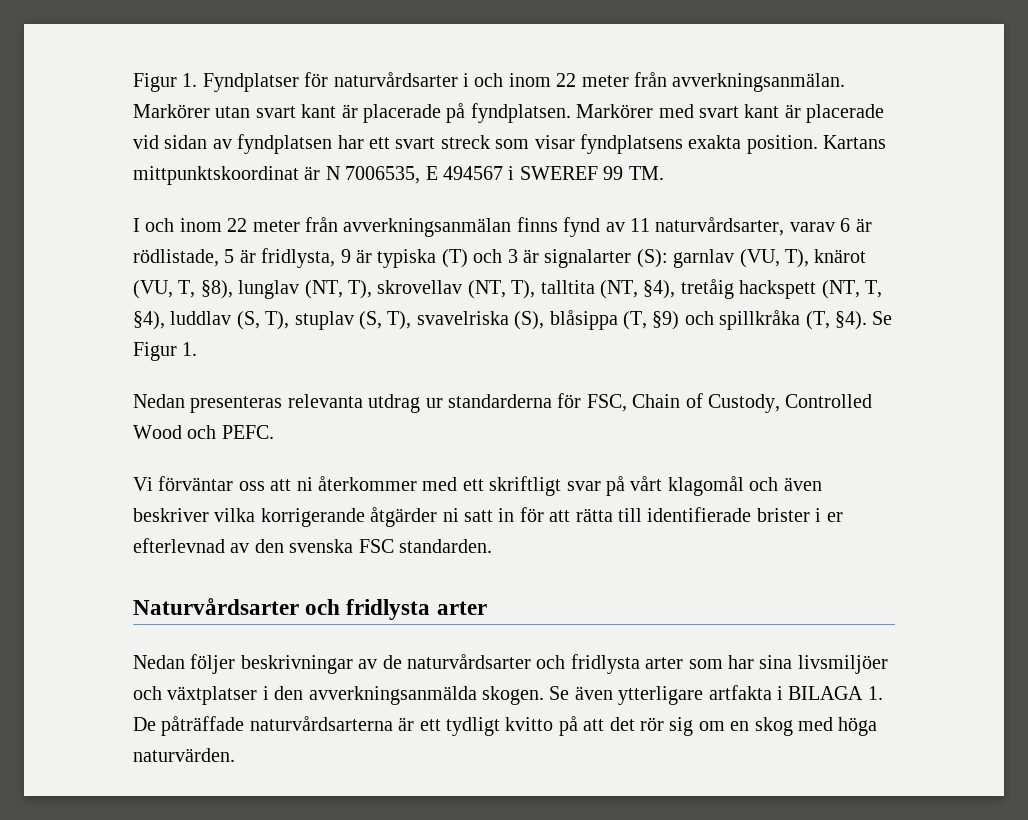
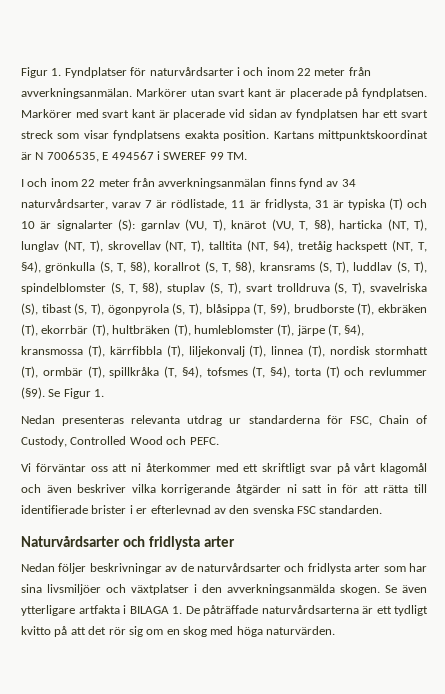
- I och inom 22 meter från avverkningsanmälan finns fynd av 11 naturvårdsarter, varav 6 är rödlistade, 5 är fridlysta, 9 är typiska (T) och 3 är signalarter (S): garnlav (VU, T), knärot (VU, T, §8), lunglav (NT, T), skrovellav (NT, T), talltita (NT, §4), tretåig hackspett (NT, T, §4), luddlav (S, T), stuplav (S, T), svavelriska (S), blåsippa (T, §9) och spillkråka (T, §4).
+ I och inom 22 meter från avverkningsanmälan finns fynd av 34 naturvårdsarter, varav 7 är rödlistade, 11 är fridlysta, 31 är typiska (T) och 10 är signalarter (S): garnlav (VU, T), knärot (VU, T, §8), harticka (NT, T), lunglav (NT, T), skrovellav (NT, T), talltita (NT, §4), tretåig hackspett (NT, T, §4), grönkulla (S, T, §8), korallrot (S, T, §8), kransrams (S, T), luddlav (S, T), spindelblomster (S, T, §8), stuplav (S, T), svart trolldruva (S, T), svavelriska (S), tibast (S, T), ögonpyrola (S, T), blåsippa (T, §9), brudborste (T), ekbräken (T), ekorrbär (T), hultbräken (T), humleblomster (T), järpe (T, §4), kransmossa (T), kärrfibbla (T), liljekonvalj (T), linnea (T), nordisk stormhatt (T), ormbär (T), spillkråka (T, §4), tofsmes (T, §4), torta (T) och revlummer (§9).

